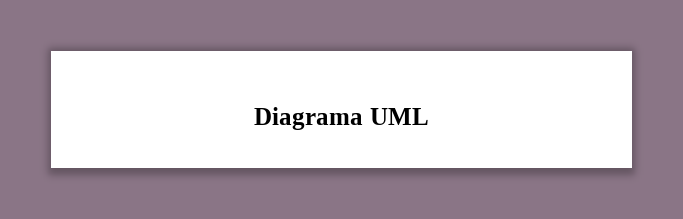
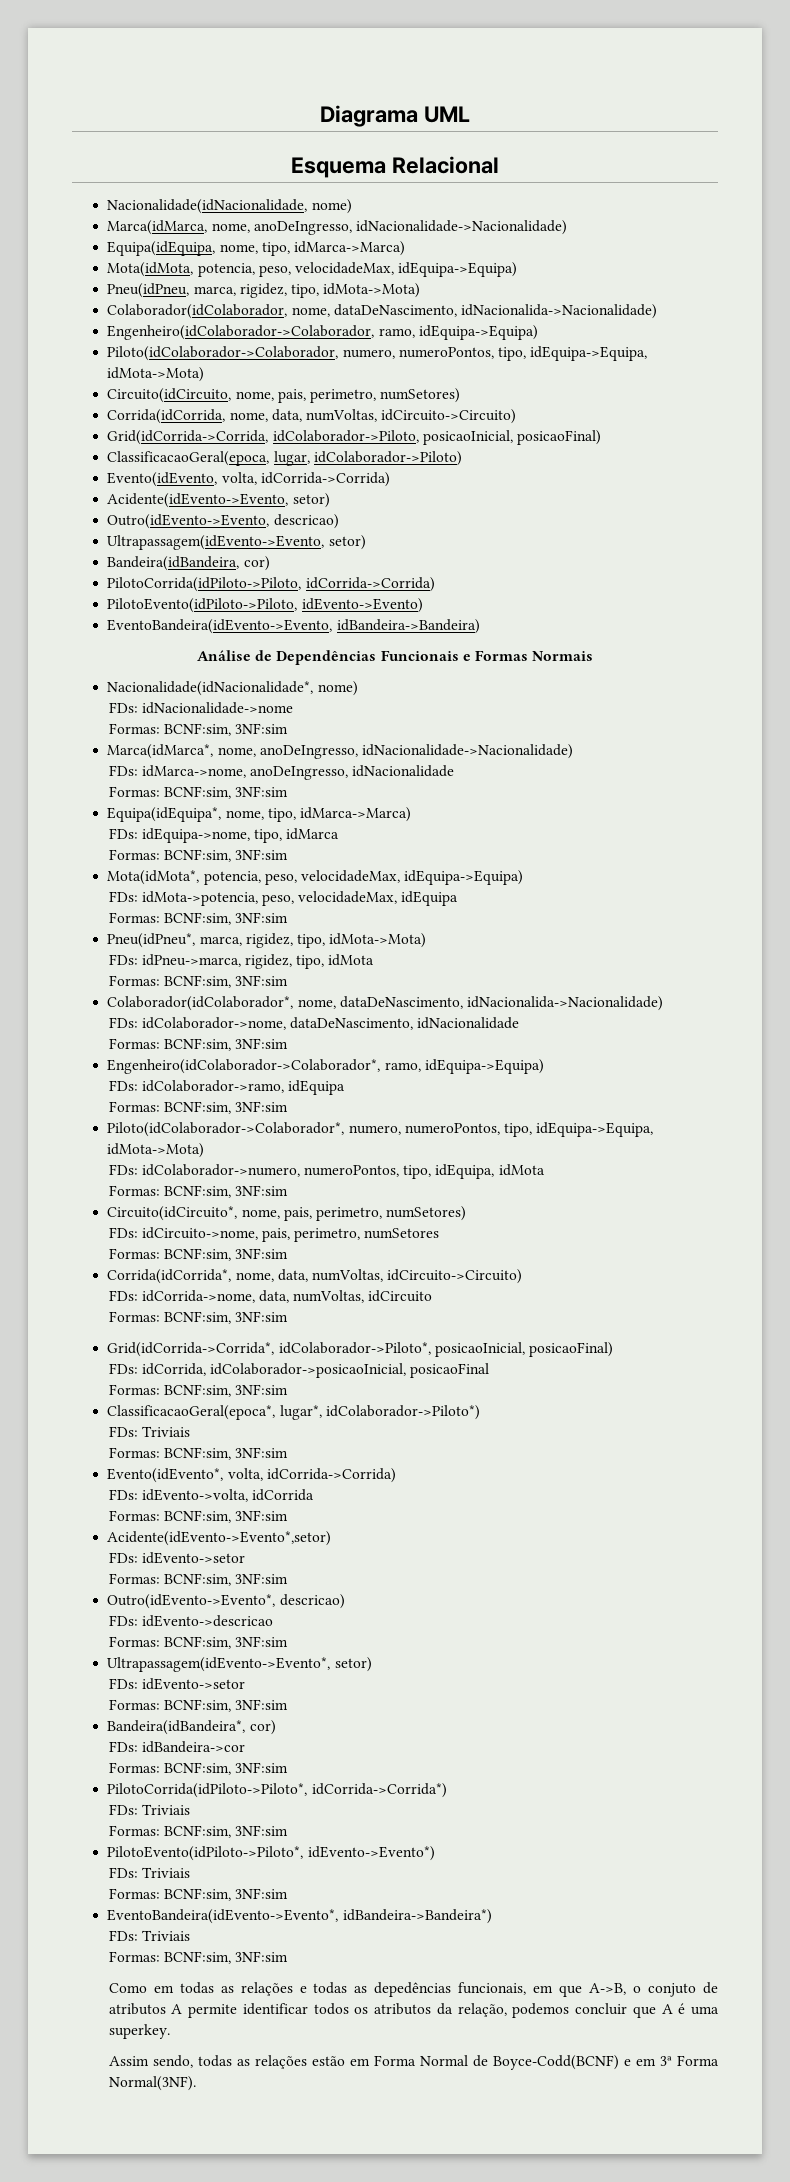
+ Esquema Relacional
+ Nacionalidade(idNacionalidade, nome)
+ Marca(idMarca, nome, anoDeIngresso, idNacionalidade->Nacionalidade)
+ Equipa(idEquipa, nome, tipo, idMarca->Marca)
+ Mota(idMota, potencia, peso, velocidadeMax, idEquipa->Equipa)
+ Pneu(idPneu, marca, rigidez, tipo, idMota->Mota)
+ Colaborador(idColaborador, nome, dataDeNascimento, idNacionalida->Nacionalidade)
+ Engenheiro(idColaborador->Colaborador, ramo, idEquipa->Equipa)
+ Piloto(idColaborador->Colaborador, numero, numeroPontos, tipo, idEquipa->Equipa, idMota->Mota)
+ Circuito(idCircuito, nome, pais, perimetro, numSetores)
+ Corrida(idCorrida, nome, data, numVoltas, idCircuito->Circuito)
+ Grid(idCorrida->Corrida, idColaborador->Piloto, posicaoInicial, posicaoFinal)
+ ClassificacaoGeral(epoca, lugar, idColaborador->Piloto)
+ Evento(idEvento, volta, idCorrida->Corrida)
+ Acidente(idEvento->Evento, setor)
+ Outro(idEvento->Evento, descricao)
+ Ultrapassagem(idEvento->Evento, setor)
+ Bandeira(idBandeira, cor)
+ PilotoCorrida(idPiloto->Piloto, idCorrida->Corrida)
+ PilotoEvento(idPiloto->Piloto, idEvento->Evento)
+ EventoBandeira(idEvento->Evento, idBandeira->Bandeira)
+ Análise de Dependências Funcionais e Formas Normais
+ Nacionalidade(idNacionalidade*, nome)
+ FDs: idNacionalidade->nome
+ Formas: BCNF:sim, 3NF:sim
+ Marca(idMarca*, nome, anoDeIngresso, idNacionalidade->Nacionalidade)
+ FDs: idMarca->nome, anoDeIngresso, idNacionalidade
+ Formas: BCNF:sim, 3NF:sim
+ Equipa(idEquipa*, nome, tipo, idMarca->Marca)
+ FDs: idEquipa->nome, tipo, idMarca
+ Formas: BCNF:sim, 3NF:sim
+ Mota(idMota*, potencia, peso, velocidadeMax, idEquipa->Equipa)
+ FDs: idMota->potencia, peso, velocidadeMax, idEquipa
+ Formas: BCNF:sim, 3NF:sim
+ Pneu(idPneu*, marca, rigidez, tipo, idMota->Mota)
+ FDs: idPneu->marca, rigidez, tipo, idMota
+ Formas: BCNF:sim, 3NF:sim
+ Colaborador(idColaborador*, nome, dataDeNascimento, idNacionalida->Nacionalidade)
+ FDs: idColaborador->nome, dataDeNascimento, idNacionalidade
+ Formas: BCNF:sim, 3NF:sim
+ Engenheiro(idColaborador->Colaborador*, ramo, idEquipa->Equipa)
+ FDs: idColaborador->ramo, idEquipa
+ Formas: BCNF:sim, 3NF:sim
+ Piloto(idColaborador->Colaborador*, numero, numeroPontos, tipo, idEquipa->Equipa, idMota->Mota)
+ FDs: idColaborador->numero, numeroPontos, tipo, idEquipa, idMota
+ Formas: BCNF:sim, 3NF:sim
+ Circuito(idCircuito*, nome, pais, perimetro, numSetores)
+ FDs: idCircuito->nome, pais, perimetro, numSetores
+ Formas: BCNF:sim, 3NF:sim
+ Corrida(idCorrida*, nome, data, numVoltas, idCircuito->Circuito)
+ FDs: idCorrida->nome, data, numVoltas, idCircuito
+ Formas: BCNF:sim, 3NF:sim
+ Grid(idCorrida->Corrida*, idColaborador->Piloto*, posicaoInicial, posicaoFinal)
+ FDs: idCorrida, idColaborador->posicaoInicial, posicaoFinal
+ Formas: BCNF:sim, 3NF:sim
+ ClassificacaoGeral(epoca*, lugar*, idColaborador->Piloto*)
+ FDs: Triviais
+ Formas: BCNF:sim, 3NF:sim
+ Evento(idEvento*, volta, idCorrida->Corrida)
+ FDs: idEvento->volta, idCorrida
+ Formas: BCNF:sim, 3NF:sim
+ Acidente(idEvento->Evento*,setor)
+ FDs: idEvento->setor
+ Formas: BCNF:sim, 3NF:sim
+ Outro(idEvento->Evento*, descricao)
+ FDs: idEvento->descricao
+ Formas: BCNF:sim, 3NF:sim
+ Ultrapassagem(idEvento->Evento*, setor)
+ FDs: idEvento->setor
+ Formas: BCNF:sim, 3NF:sim
+ Bandeira(idBandeira*, cor)
+ FDs: idBandeira->cor
+ Formas: BCNF:sim, 3NF:sim
+ PilotoCorrida(idPiloto->Piloto*, idCorrida->Corrida*)
+ FDs: Triviais
+ Formas: BCNF:sim, 3NF:sim
+ PilotoEvento(idPiloto->Piloto*, idEvento->Evento*)
+ FDs: Triviais
+ Formas: BCNF:sim, 3NF:sim
+ EventoBandeira(idEvento->Evento*, idBandeira->Bandeira*)
+ FDs: Triviais
+ Formas: BCNF:sim, 3NF:sim
+ Como em todas as relações e todas as depedências funcionais, em que A->B, o conjuto de atributos A permite identificar todos os atributos da relação, podemos concluir que A é uma superkey.
+ Assim sendo, todas as relações estão em Forma Normal de Boyce-Codd(BCNF) e em 3ª Forma Normal(3NF).

